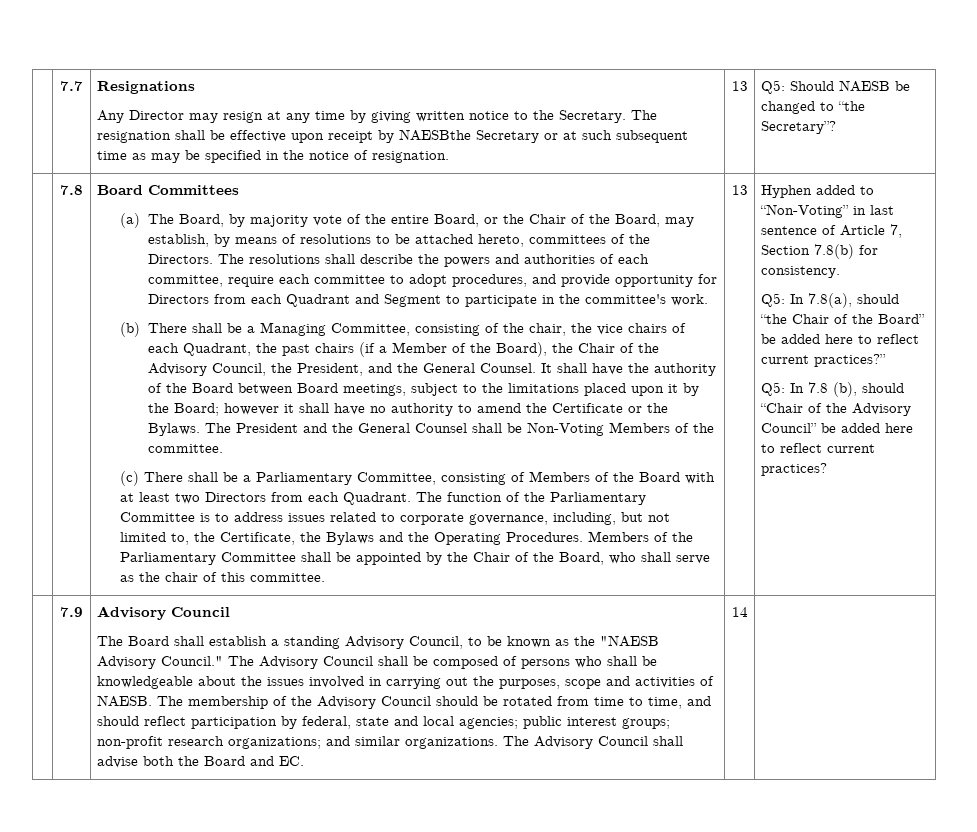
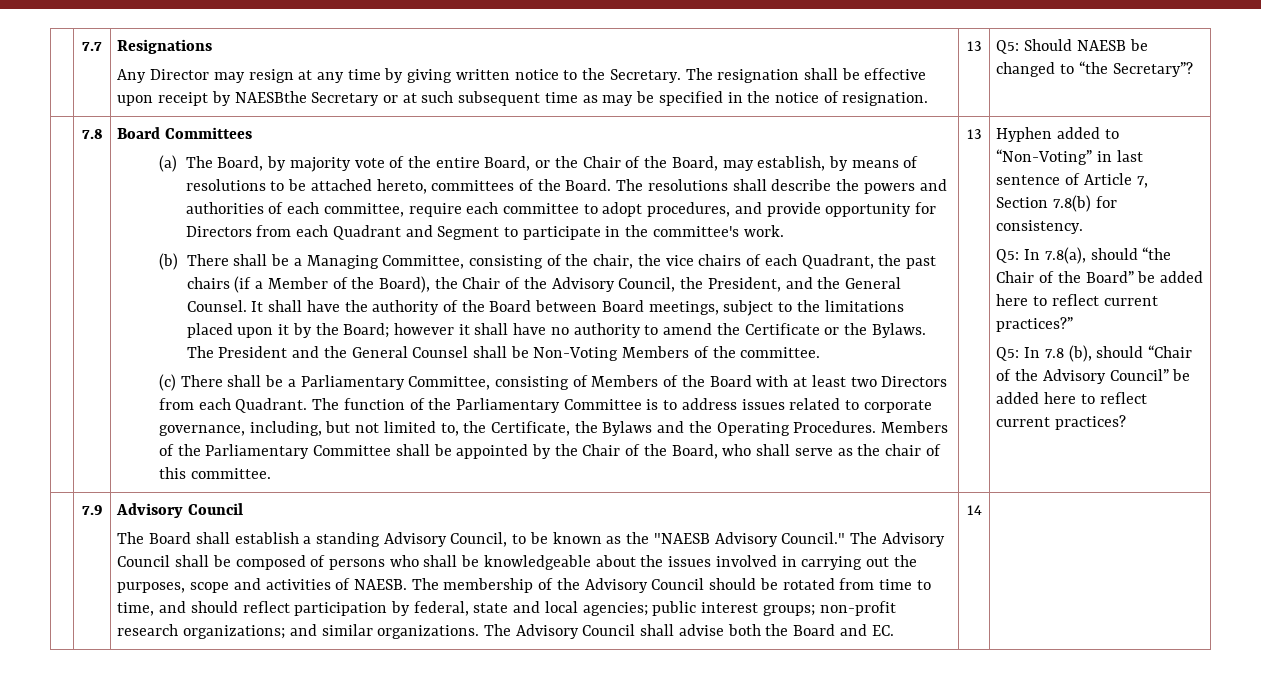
- (a) The Board, by majority vote of the entire Board, or the Chair of the Board, may establish, by means of resolutions to be attached hereto, committees of the Directors.
+ (a) The Board, by majority vote of the entire Board, or the Chair of the Board, may establish, by means of resolutions to be attached hereto, committees of the Board.

